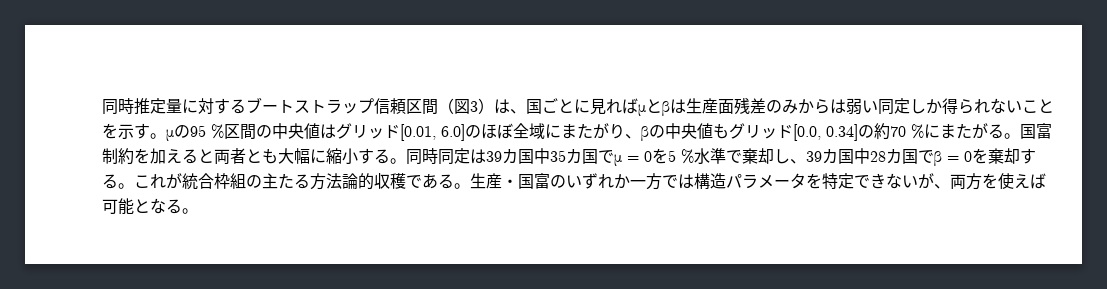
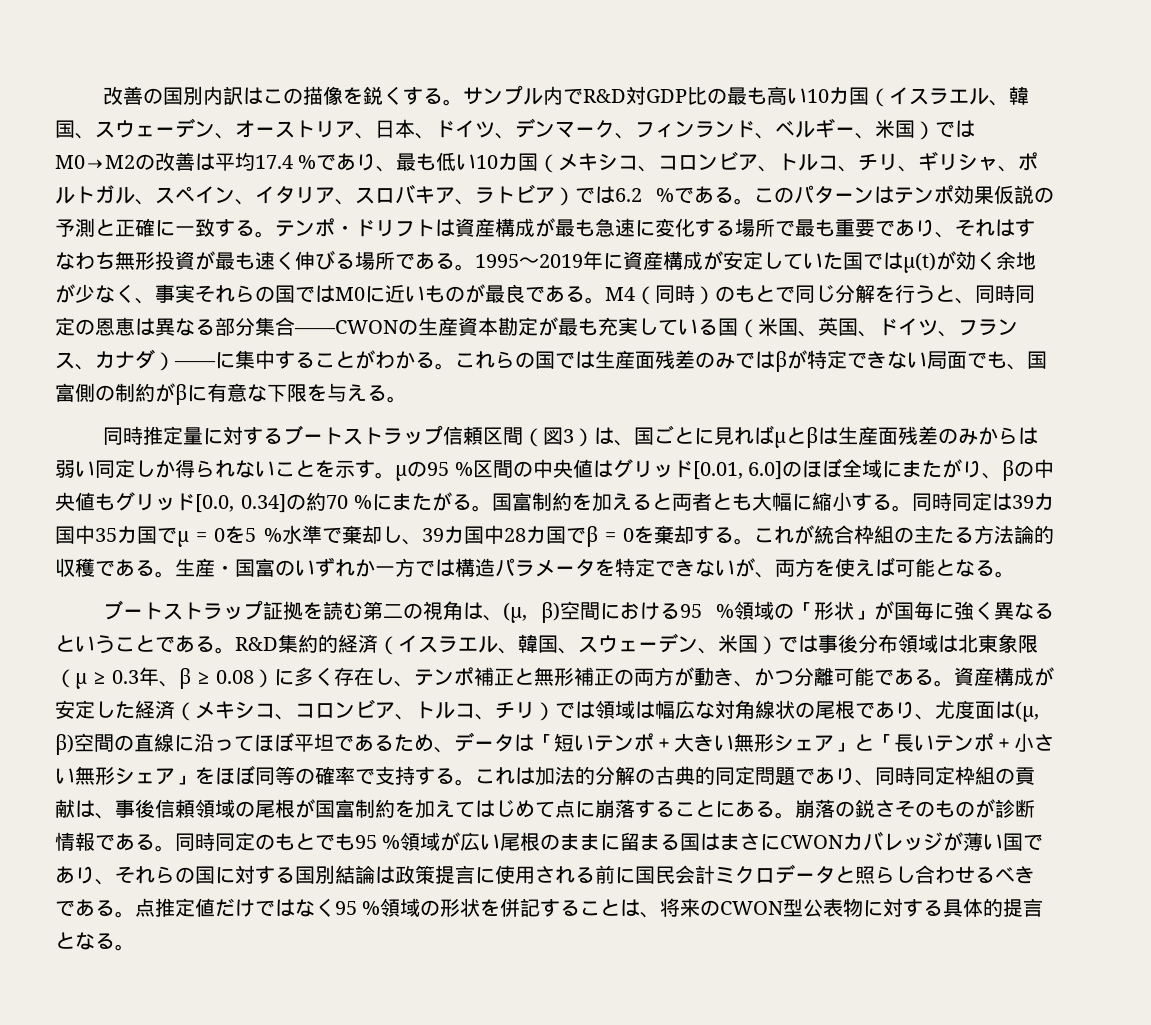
+ 改善の国別内訳はこの描像を鋭くする。サンプル内でR&D対GDP比の最も高い10カ国（イスラエル、韓国、スウェーデン、オーストリア、日本、ドイツ、デンマーク、フィンランド、ベルギー、米国）ではM0→M2の改善は平均17.4 %であり、最も低い10カ国（メキシコ、コロンビア、トルコ、チリ、ギリシャ、ポルトガル、スペイン、イタリア、スロバキア、ラトビア）では6.2 %である。このパターンはテンポ効果仮説の予測と正確に一致する。テンポ・ドリフトは資産構成が最も急速に変化する場所で最も重要であり、それはすなわち無形投資が最も速く伸びる場所である。1995〜2019年に資産構成が安定していた国ではμ(t)が効く余地が少なく、事実それらの国ではM0に近いものが最良である。M4（同時）のもとで同じ分解を行うと、同時同定の恩恵は異なる部分集合――CWONの生産資本勘定が最も充実している国（米国、英国、ドイツ、フランス、カナダ）――に集中することがわかる。これらの国では生産面残差のみではβが特定できない局面でも、国富側の制約がβに有意な下限を与える。
+ ブートストラップ証拠を読む第二の視角は、(μ, β)空間における95 %領域の「形状」が国毎に強く異なるということである。R&D集約的経済（イスラエル、韓国、スウェーデン、米国）では事後分布領域は北東象限（μ ≥ 0.3年、β ≥ 0.08）に多く存在し、テンポ補正と無形補正の両方が動き、かつ分離可能である。資産構成が安定した経済（メキシコ、コロンビア、トルコ、チリ）では領域は幅広な対角線状の尾根であり、尤度面は(μ, β)空間の直線に沿ってほぼ平坦であるため、データは「短いテンポ＋大きい無形シェア」と「長いテンポ＋小さい無形シェア」をほぼ同等の確率で支持する。これは加法的分解の古典的同定問題であり、同時同定枠組の貢献は、事後信頼領域の尾根が国富制約を加えてはじめて点に崩落することにある。崩落の鋭さそのものが診断情報である。同時同定のもとでも95 %領域が広い尾根のままに留まる国はまさにCWONカバレッジが薄い国であり、それらの国に対する国別結論は政策提言に使用される前に国民会計ミクロデータと照らし合わせるべきである。点推定値だけではなく95 %領域の形状を併記することは、将来のCWON型公表物に対する具体的提言となる。

